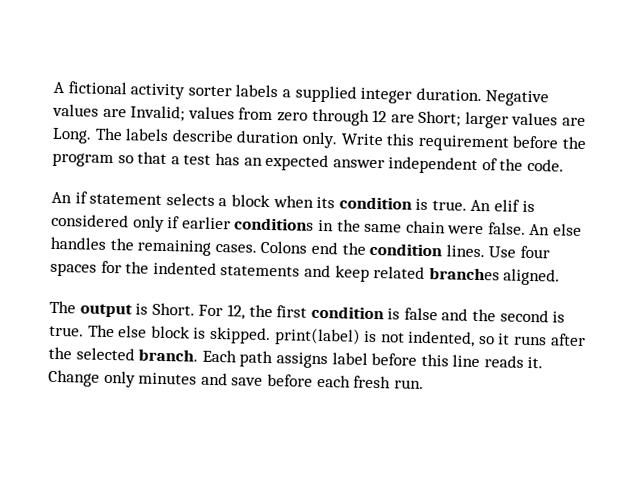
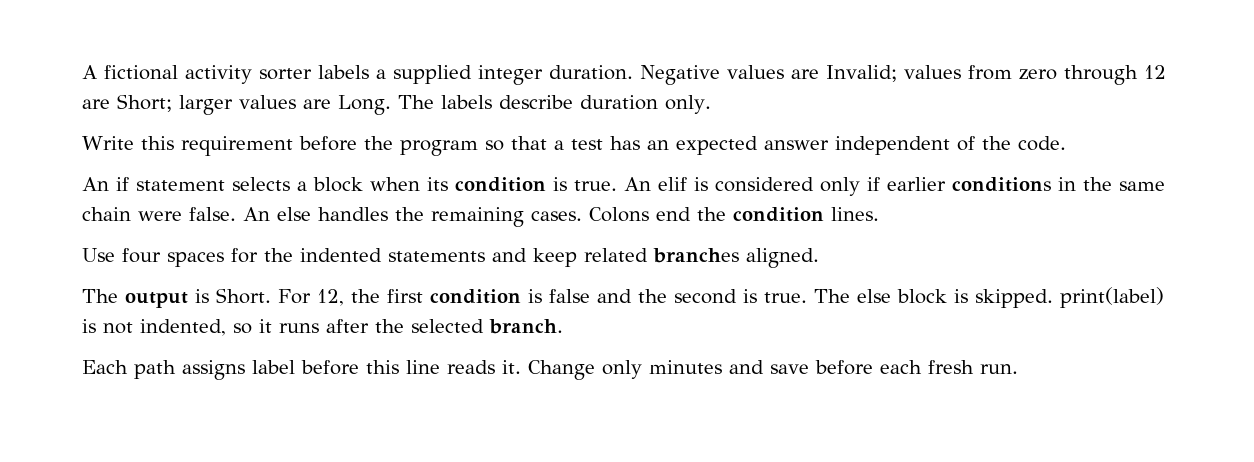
- The labels describe duration only. Write this requirement before the program so that a test has an expected answer independent of the code.
+ The labels describe duration only.
+ Write this requirement before the program so that a test has an expected answer independent of the code.
- Colons end the condition lines. Use four spaces for the indented statements and keep related branches aligned.
+ Colons end the condition lines.
+ Use four spaces for the indented statements and keep related branches aligned.
- The else block is skipped. print(label) is not indented, so it runs after the selected branch. Each path assigns label before this line reads it.
+ The else block is skipped. print(label) is not indented, so it runs after the selected branch.
+ Each path assigns label before this line reads it.

